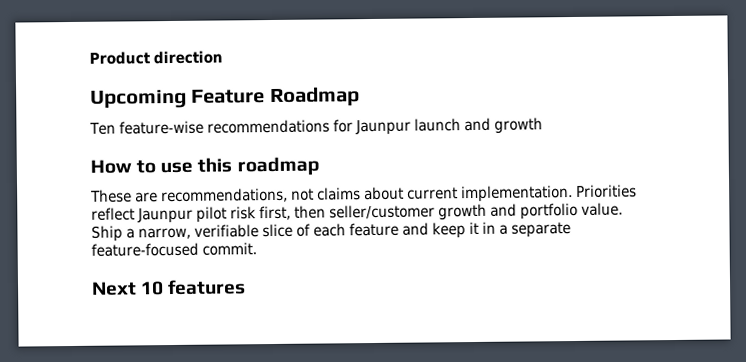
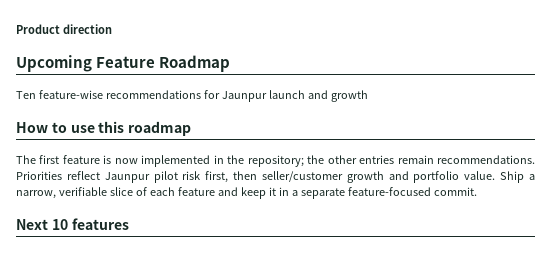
- These are recommendations, not claims about current implementation.
+ The first feature is now implemented in the repository; the other entries remain recommendations.

